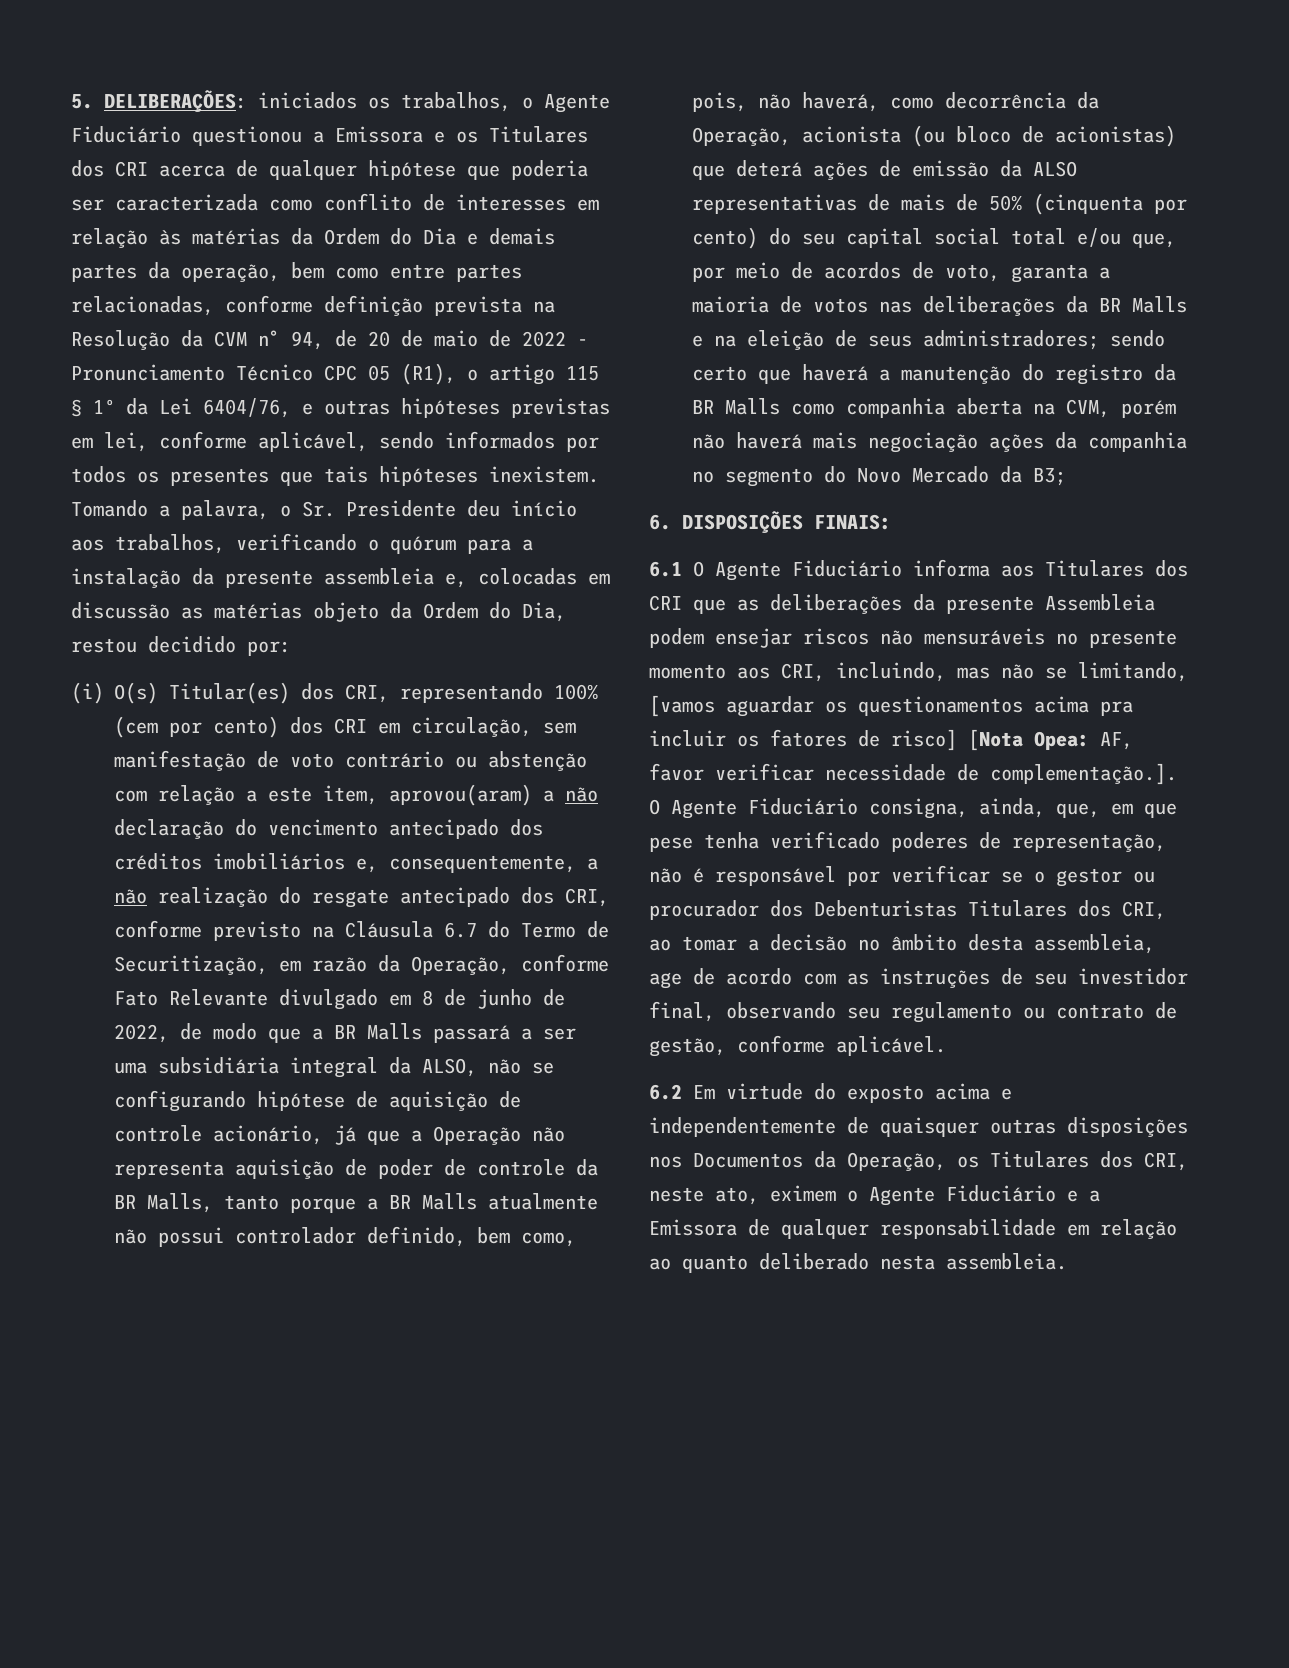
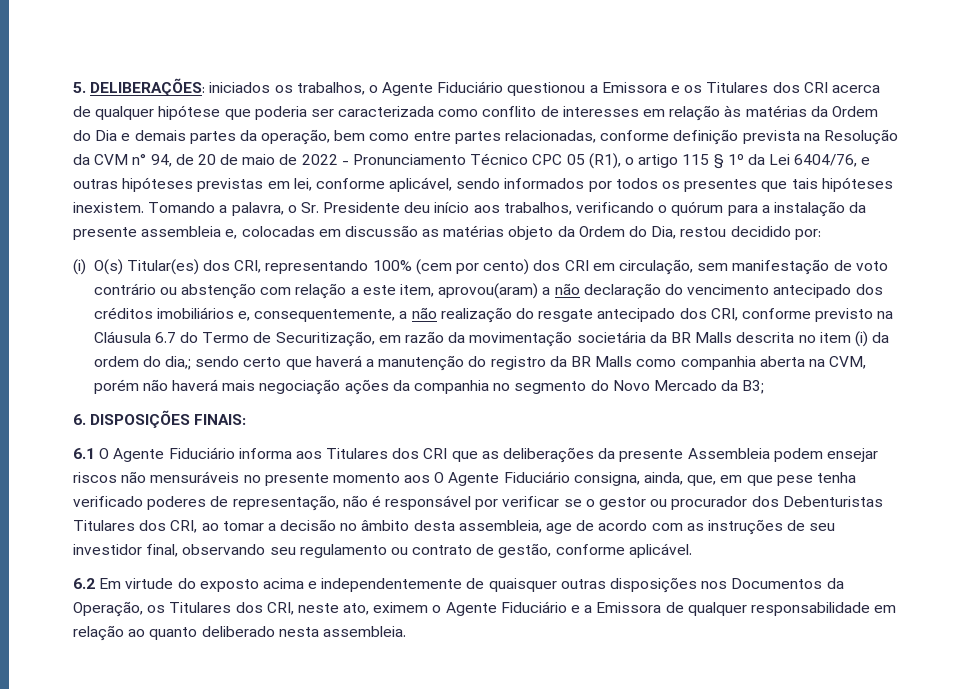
- (i) O(s) Titular(es) dos CRI, representando 100% (cem por cento) dos CRI em circulação, sem manifestação de voto contrário ou abstenção com relação a este item, aprovou(aram) a não declaração do vencimento antecipado dos créditos imobiliários e, consequentemente, a não realização do resgate antecipado dos CRI, conforme previsto na Cláusula 6.7 do Termo de Securitização, em razão da Operação, conforme Fato Relevante divulgado em 8 de junho de 2022, de modo que a BR Malls passará a ser uma subsidiária integral da ALSO, não se configurando hipótese de aquisição de controle acionário, já que a Operação não representa aquisição de poder de controle da BR Malls, tanto porque a BR Malls atualmente não possui controlador definido, bem como, pois, não haverá, como decorrência da Operação, acionista (ou bloco de acionistas) que deterá ações de emissão da ALSO representativas de mais de 50% (cinquenta por cento) do seu capital social total e/ou que, por meio de acordos de voto, garanta a maioria de votos nas deliberações da BR Malls e na eleição de seus administradores;
+ (i) O(s) Titular(es) dos CRI, representando 100% (cem por cento) dos CRI em circulação, sem manifestação de voto contrário ou abstenção com relação a este item, aprovou(aram) a não declaração do vencimento antecipado dos créditos imobiliários e, consequentemente, a não realização do resgate antecipado dos CRI, conforme previsto na Cláusula 6.7 do Termo de Securitização, em razão da movimentação societária da BR Malls descrita no item (i) da ordem do dia,;
- 6.1 O Agente Fiduciário informa aos Titulares dos CRI que as deliberações da presente Assembleia podem ensejar riscos não mensuráveis no presente momento aos CRI, incluindo, mas não se limitando, [vamos aguardar os questionamentos acima pra incluir os fatores de risco] [Nota Opea: AF, favor verificar necessidade de complementação.]. O Agente Fiduciário consigna, ainda, que, em que pese tenha verificado poderes de representação, não é responsável por verificar se o gestor ou procurador dos Debenturistas Titulares dos CRI, ao tomar a decisão no âmbito desta assembleia, age de acordo com as instruções de seu investidor final, observando seu regulamento ou contrato de gestão, conforme aplicável.
+ 6.1 O Agente Fiduciário informa aos Titulares dos CRI que as deliberações da presente Assembleia podem ensejar riscos não mensuráveis no presente momento aos O Agente Fiduciário consigna, ainda, que, em que pese tenha verificado poderes de representação, não é responsável por verificar se o gestor ou procurador dos Debenturistas Titulares dos CRI, ao tomar a decisão no âmbito desta assembleia, age de acordo com as instruções de seu investidor final, observando seu regulamento ou contrato de gestão, conforme aplicável.

